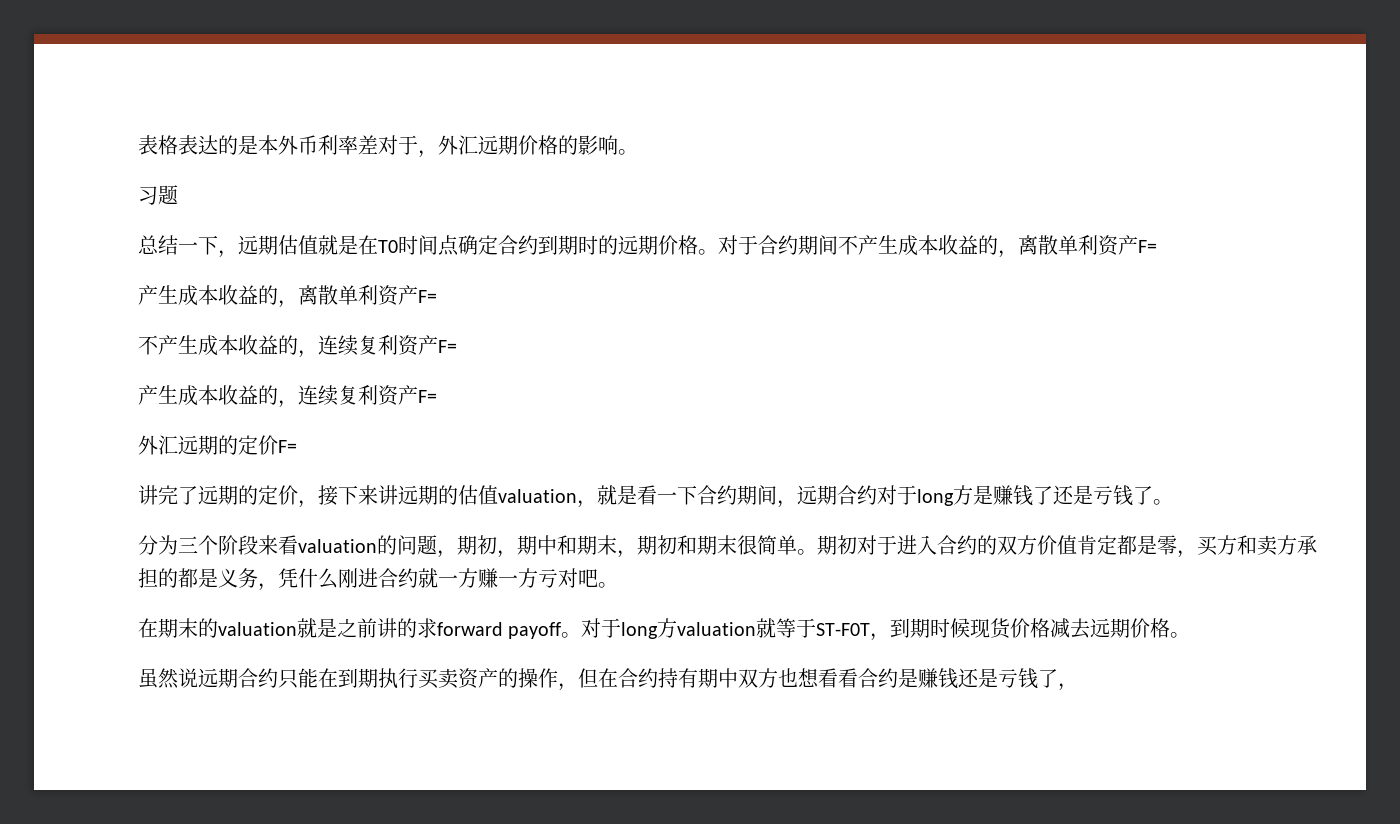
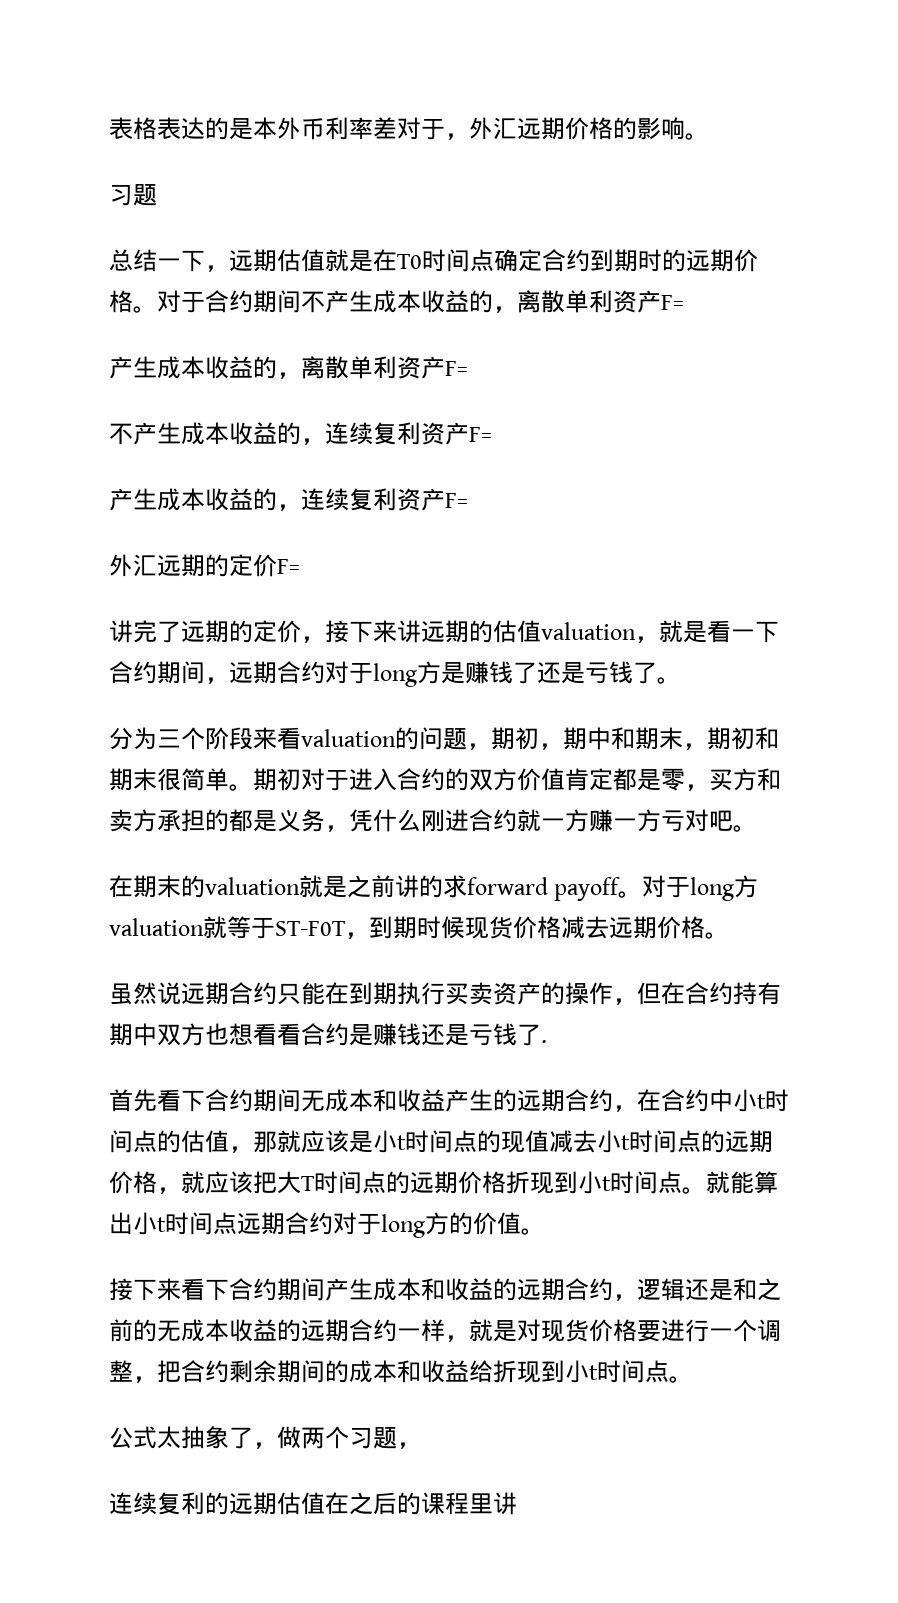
- 虽然说远期合约只能在到期执行买卖资产的操作，但在合约持有期中双方也想看看合约是赚钱还是亏钱了，
+ 虽然说远期合约只能在到期执行买卖资产的操作，但在合约持有期中双方也想看看合约是赚钱还是亏钱了.
+ 首先看下合约期间无成本和收益产生的远期合约，在合约中小t时间点的估值，那就应该是小t时间点的现值减去小t时间点的远期价格，就应该把大T时间点的远期价格折现到小t时间点。就能算出小t时间点远期合约对于long方的价值。
+ 接下来看下合约期间产生成本和收益的远期合约，逻辑还是和之前的无成本收益的远期合约一样，就是对现货价格要进行一个调整，把合约剩余期间的成本和收益给折现到小t时间点。
+ 公式太抽象了，做两个习题，
+ 连续复利的远期估值在之后的课程里讲

